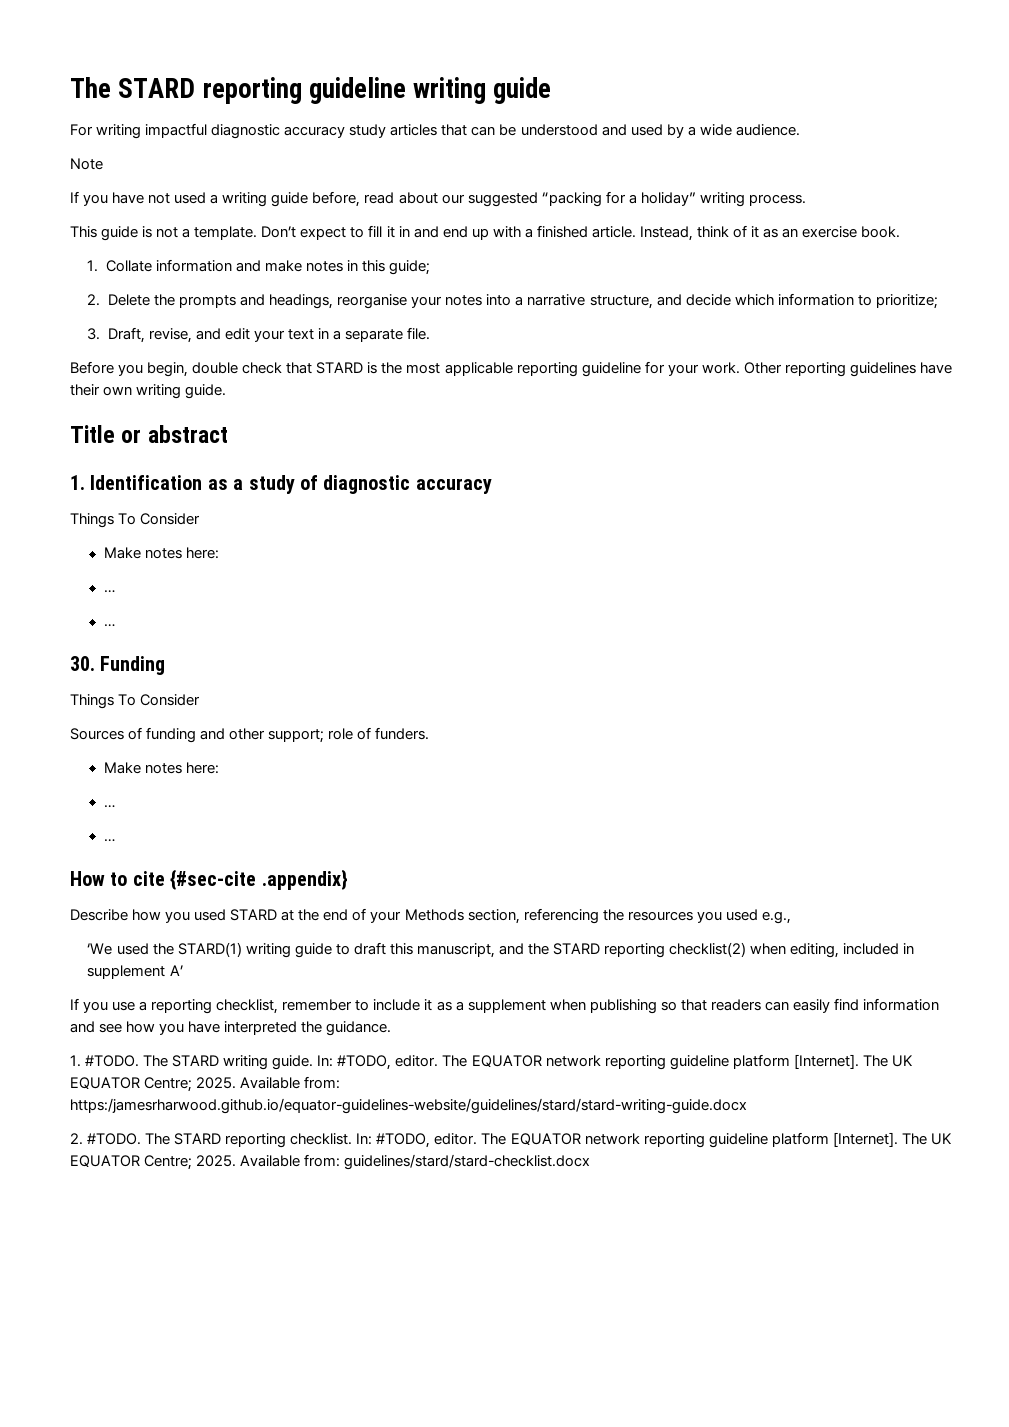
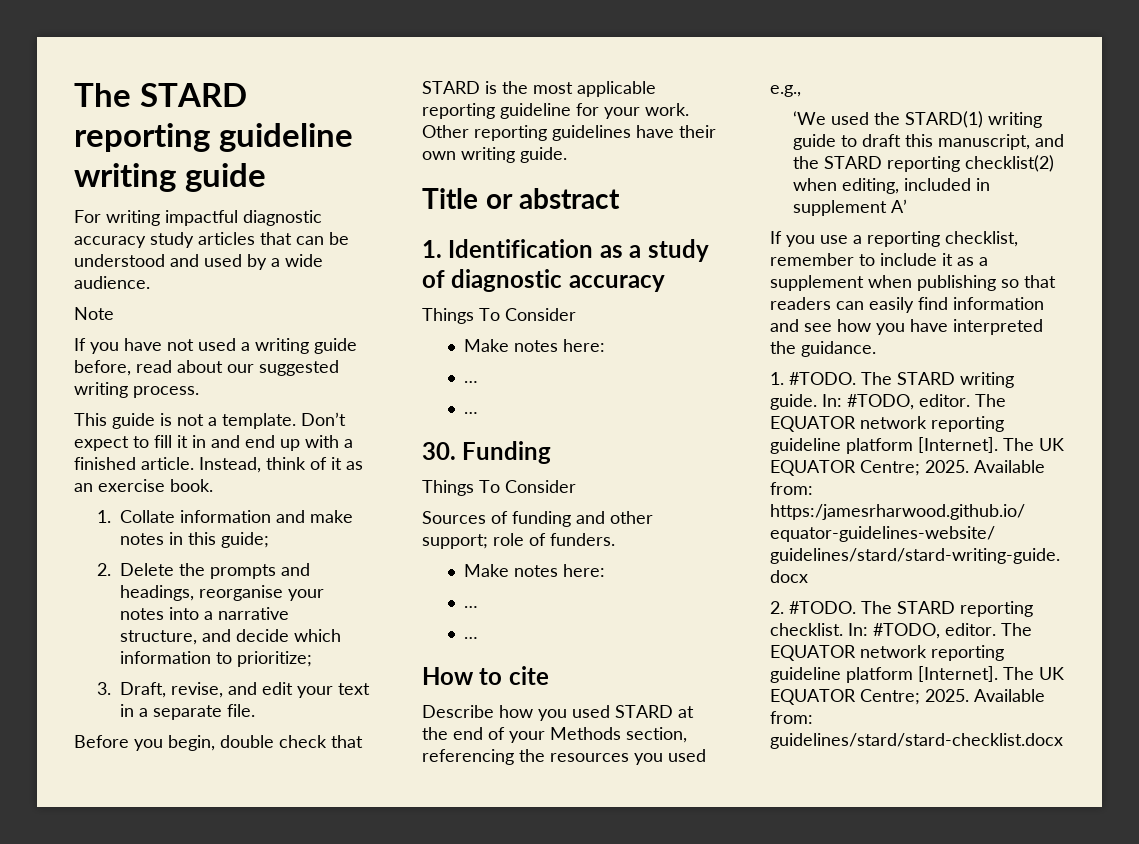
- If you have not used a writing guide before, read about our suggested “packing for a holiday” writing process.
+ If you have not used a writing guide before, read about our suggested writing process.
- How to cite {#sec-cite .appendix}
+ How to cite

